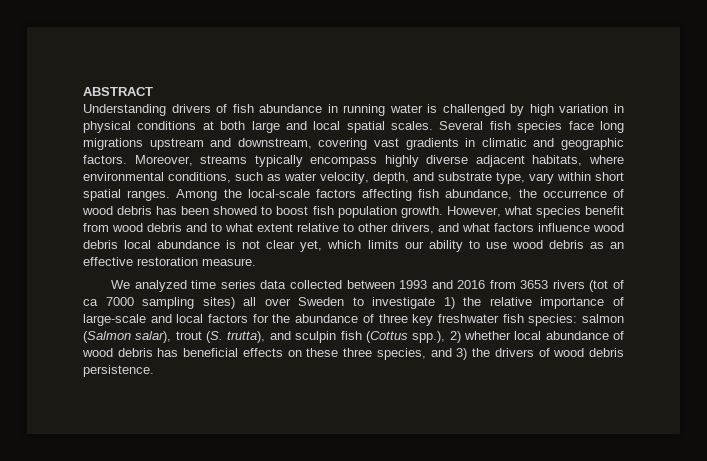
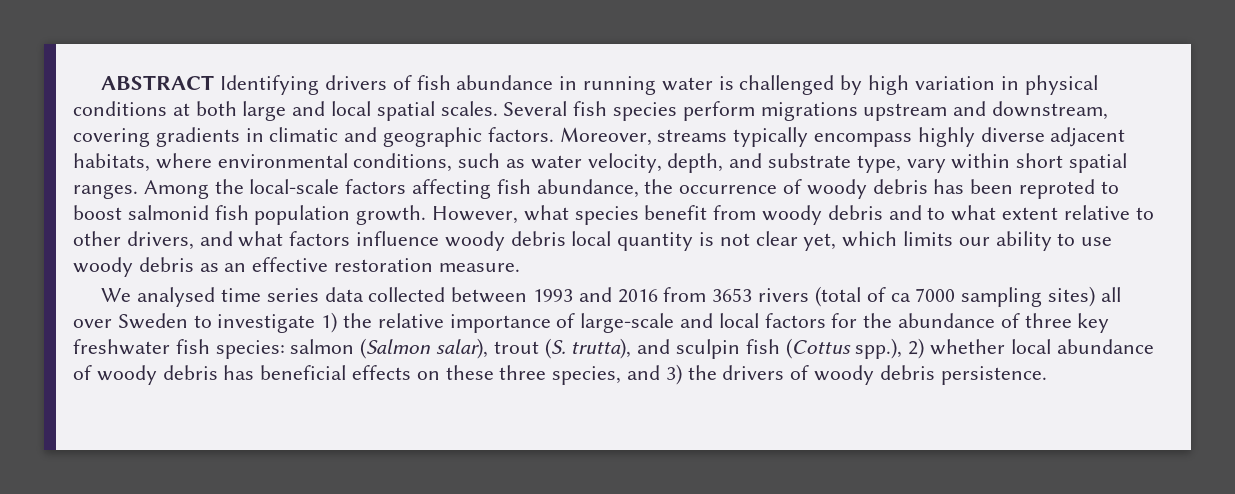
- ABSTRACT
- Understanding drivers of fish abundance in running water is challenged by high variation in physical conditions at both large and local spatial scales.
+ ABSTRACT Identifying drivers of fish abundance in running water is challenged by high variation in physical conditions at both large and local spatial scales.
- Several fish species face long migrations upstream and downstream, covering vast gradients in climatic and geographic factors.
+ Several fish species perform migrations upstream and downstream, covering gradients in climatic and geographic factors.
- Among the local-scale factors affecting fish abundance, the occurrence of wood debris has been showed to boost fish population growth.
+ Among the local-scale factors affecting fish abundance, the occurrence of woody debris has been reproted to boost salmonid fish population growth.
- However, what species benefit from wood debris and to what extent relative to other drivers, and what factors influence wood debris local abundance is not clear yet, which limits our ability to use wood debris as an effective restoration measure.
+ However, what species benefit from woody debris and to what extent relative to other drivers, and what factors influence woody debris local quantity is not clear yet, which limits our ability to use woody debris as an effective restoration measure.
- We analyzed time series data collected between 1993 and 2016 from 3653 rivers (tot of ca 7000 sampling sites) all over Sweden to investigate 1) the relative importance of large-scale and local factors for the abundance of three key freshwater fish species:
+ We analysed time series data collected between 1993 and 2016 from 3653 rivers (total of ca 7000 sampling sites) all over Sweden to investigate 1) the relative importance of large-scale and local factors for the abundance of three key freshwater fish species:
- salmon (Salmon salar), trout (S. trutta), and sculpin fish (Cottus spp.), 2) whether local abundance of wood debris has beneficial effects on these three species, and 3) the drivers of wood debris persistence.
+ salmon (Salmon salar), trout (S. trutta), and sculpin fish (Cottus spp.), 2) whether local abundance of woody debris has beneficial effects on these three species, and 3) the drivers of woody debris persistence.

